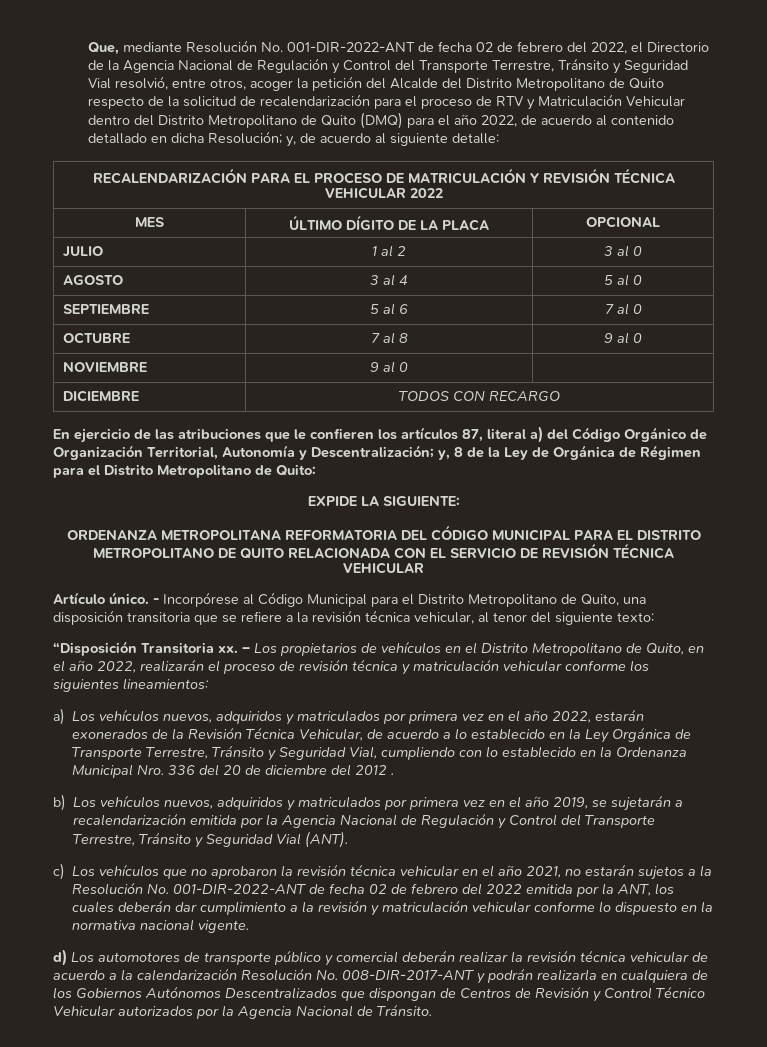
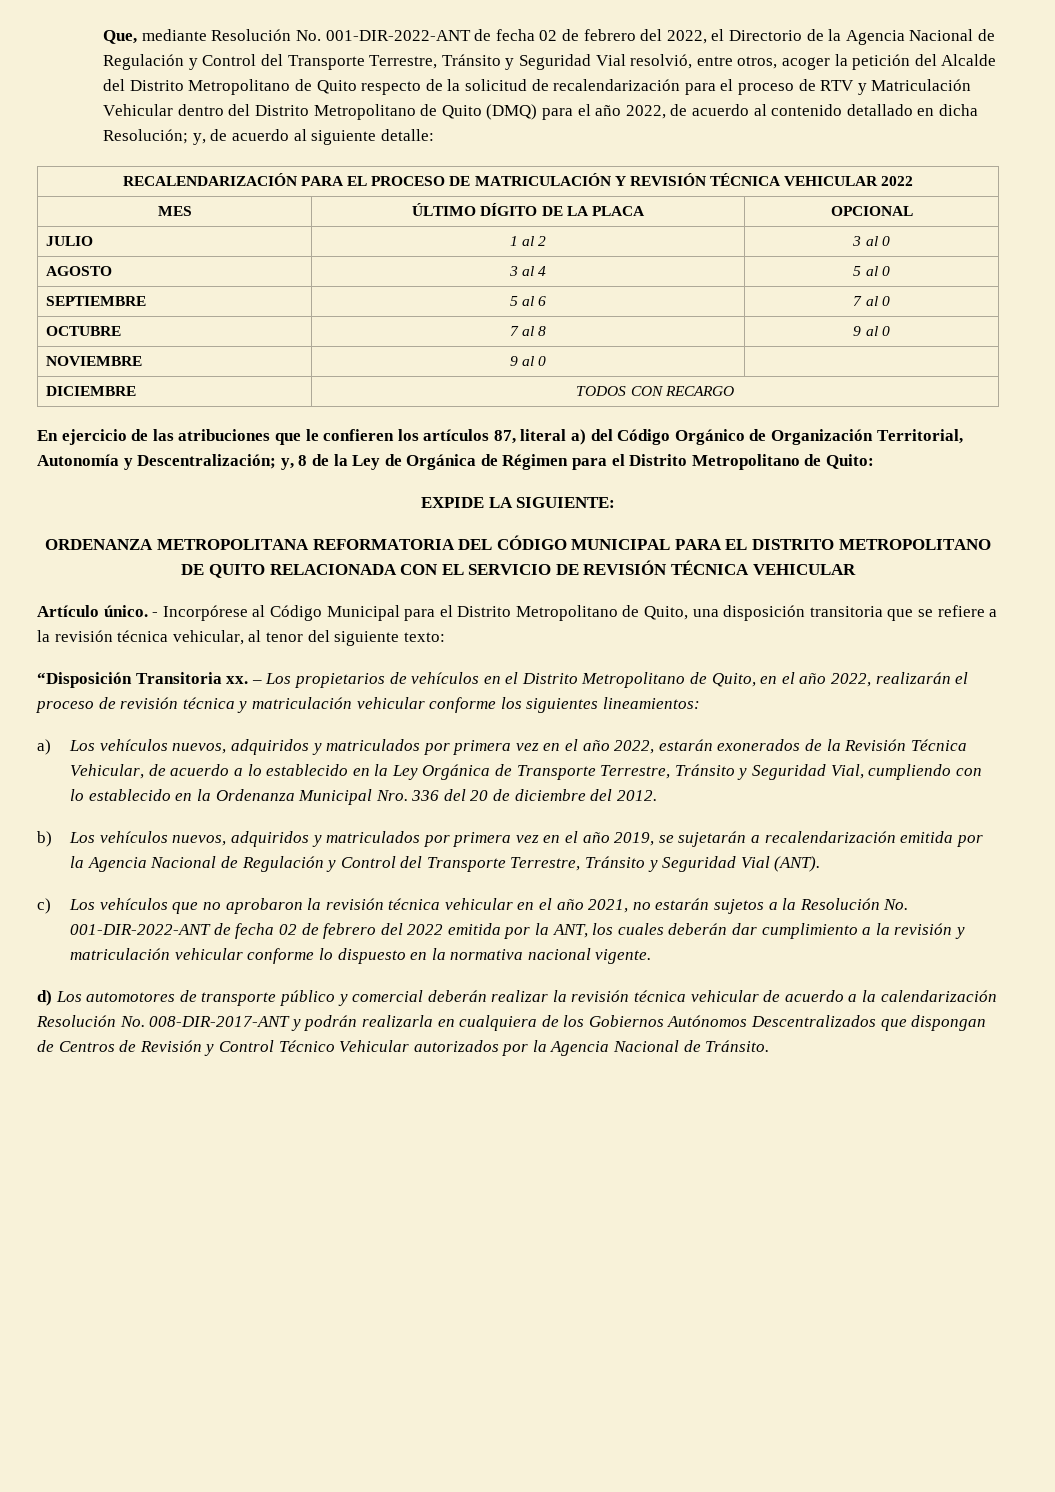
- a) Los vehículos nuevos, adquiridos y matriculados por primera vez en el año 2022, estarán exonerados de la Revisión Técnica Vehicular, de acuerdo a lo establecido en la Ley Orgánica de Transporte Terrestre, Tránsito y Seguridad Vial, cumpliendo con lo establecido en la Ordenanza Municipal Nro. 336 del 20 de diciembre del 2012 .
+ a) Los vehículos nuevos, adquiridos y matriculados por primera vez en el año 2022, estarán exonerados de la Revisión Técnica Vehicular, de acuerdo a lo establecido en la Ley Orgánica de Transporte Terrestre, Tránsito y Seguridad Vial, cumpliendo con lo establecido en la Ordenanza Municipal Nro. 336 del 20 de diciembre del 2012.

